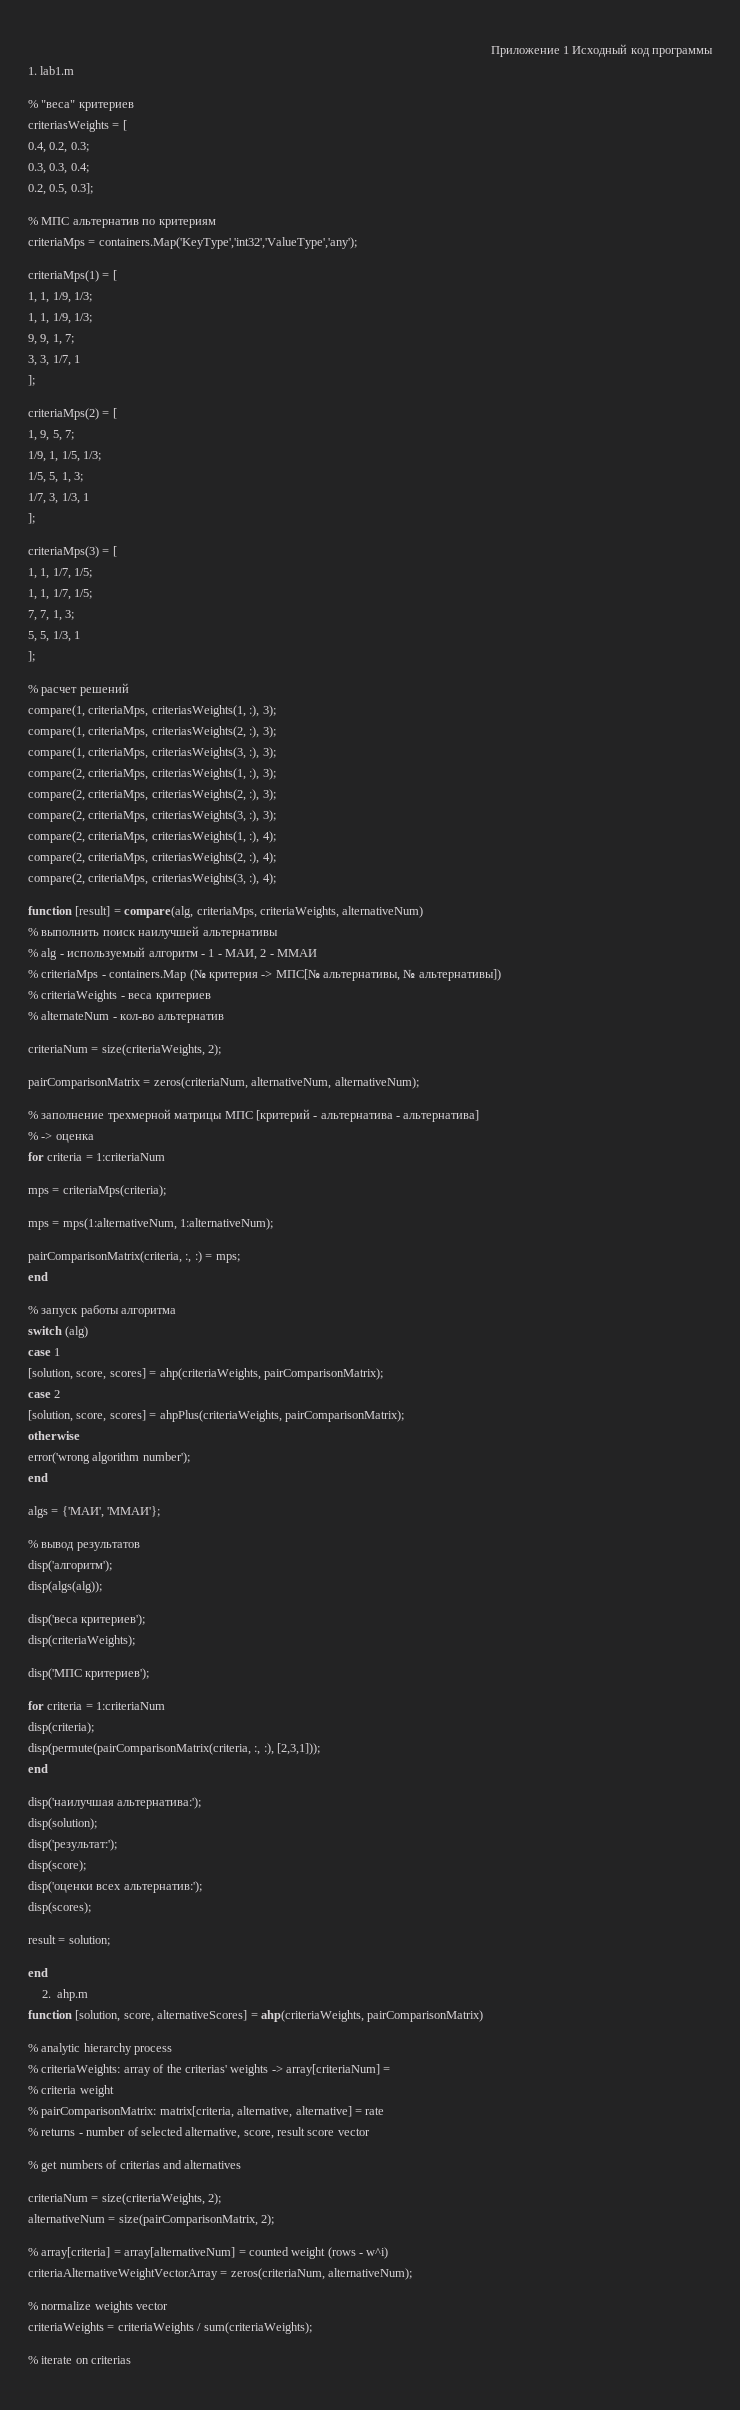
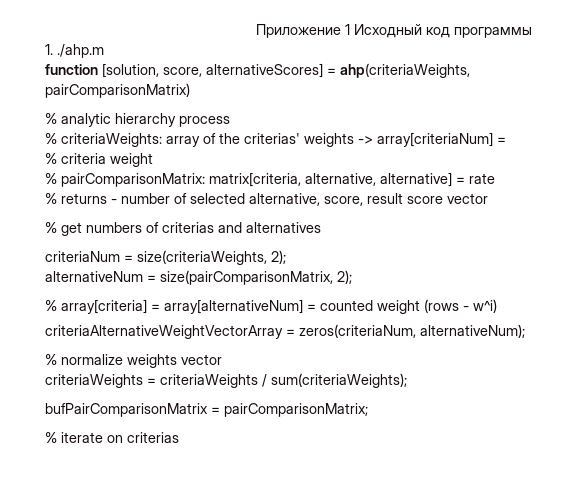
- 1. lab1.m
- % "веса" критериев
- criteriasWeights = [
- 0.4, 0.2, 0.3;
- 0.3, 0.3, 0.4;
- 0.2, 0.5, 0.3];
- % МПС альтернатив по критериям
- criteriaMps = containers.Map('KeyType','int32','ValueType','any');
- criteriaMps(1) = [
- 1, 1, 1/9, 1/3;
- 1, 1, 1/9, 1/3;
- 9, 9, 1, 7;
- 3, 3, 1/7, 1
- ];
- criteriaMps(2) = [
- 1, 9, 5, 7;
- 1/9, 1, 1/5, 1/3;
- 1/5, 5, 1, 3;
- 1/7, 3, 1/3, 1
- ];
- criteriaMps(3) = [
- 1, 1, 1/7, 1/5;
- 1, 1, 1/7, 1/5;
- 7, 7, 1, 3;
- 5, 5, 1/3, 1
- ];
- % расчет решений
- compare(1, criteriaMps, criteriasWeights(1, :), 3);
- compare(1, criteriaMps, criteriasWeights(2, :), 3);
- compare(1, criteriaMps, criteriasWeights(3, :), 3);
- compare(2, criteriaMps, criteriasWeights(1, :), 3);
- compare(2, criteriaMps, criteriasWeights(2, :), 3);
- compare(2, criteriaMps, criteriasWeights(3, :), 3);
- compare(2, criteriaMps, criteriasWeights(1, :), 4);
- compare(2, criteriaMps, criteriasWeights(2, :), 4);
- compare(2, criteriaMps, criteriasWeights(3, :), 4);
- function [result] = compare(alg, criteriaMps, criteriaWeights, alternativeNum)
- % выполнить поиск наилучшей альтернативы
- % alg - используемый алгоритм - 1 - МАИ, 2 - ММАИ
- % criteriaMps - containers.Map (№ критерия -> МПС[№ альтернативы, № альтернативы])
- % criteriaWeights - веса критериев
- % alternateNum - кол-во альтернатив
- criteriaNum = size(criteriaWeights, 2);
- pairComparisonMatrix = zeros(criteriaNum, alternativeNum, alternativeNum);
- % заполнение трехмерной матрицы МПС [критерий - альтернатива - альтернатива]
- % -> оценка
- for criteria = 1:criteriaNum
- mps = criteriaMps(criteria);
- mps = mps(1:alternativeNum, 1:alternativeNum);
- pairComparisonMatrix(criteria, :, :) = mps;
- end
- % запуск работы алгоритма
- switch (alg)
- case 1
- [solution, score, scores] = ahp(criteriaWeights, pairComparisonMatrix);
- case 2
- [solution, score, scores] = ahpPlus(criteriaWeights, pairComparisonMatrix);
- otherwise
- error('wrong algorithm number');
- end
- algs = {'МАИ', 'ММАИ'};
- % вывод результатов
- disp('алгоритм');
- disp(algs(alg));
- disp('веса критериев');
- disp(criteriaWeights);
- disp('МПС критериев');
- for criteria = 1:criteriaNum
- disp(criteria);
- disp(permute(pairComparisonMatrix(criteria, :, :), [2,3,1]));
- end
- disp('наилучшая альтернатива:');
- disp(solution);
- disp('результат:');
- disp(score);
- disp('оценки всех альтернатив:');
- disp(scores);
- result = solution;
- end
- 2. ahp.m
+ 1. ./ahp.m
+ bufPairComparisonMatrix = pairComparisonMatrix;

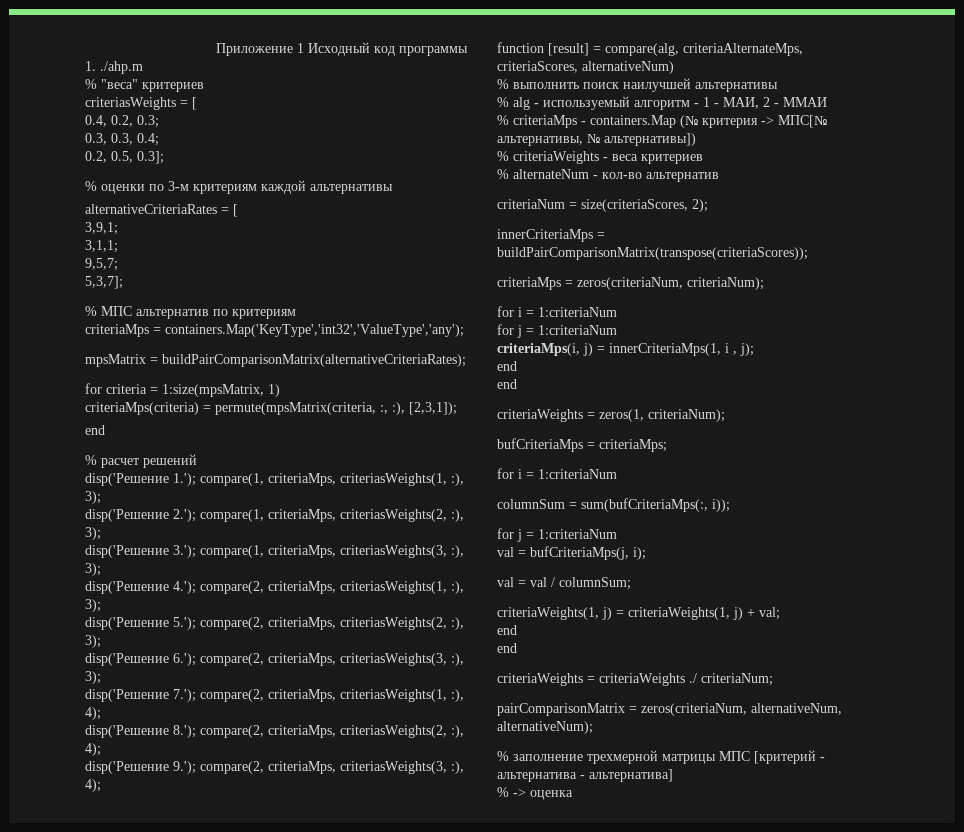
- function [solution, score, alternativeScores] = ahp(criteriaWeights, pairComparisonMatrix)
- % analytic hierarchy process
- % criteriaWeights: array of the criterias' weights -> array[criteriaNum] =
- % criteria weight
- % pairComparisonMatrix: matrix[criteria, alternative, alternative] = rate
- % returns - number of selected alternative, score, result score vector
- % get numbers of criterias and alternatives
+ % "веса" критериев
+ criteriasWeights = [
+ 0.4, 0.2, 0.3;
+ 0.3, 0.3, 0.4;
+ 0.2, 0.5, 0.3];
+ % оценки по 3-м критериям каждой альтернативы
+ alternativeCriteriaRates = [
+ 3,9,1;
+ 3,1,1;
+ 9,5,7;
+ 5,3,7];
+ % МПС альтернатив по критериям
+ criteriaMps = containers.Map('KeyType','int32','ValueType','any');
+ mpsMatrix = buildPairComparisonMatrix(alternativeCriteriaRates);
+ for criteria = 1:size(mpsMatrix, 1)
+ criteriaMps(criteria) = permute(mpsMatrix(criteria, :, :), [2,3,1]);
+ end
+ % расчет решений
+ disp('Решение 1.'); compare(1, criteriaMps, criteriasWeights(1, :), 3);
+ disp('Решение 2.'); compare(1, criteriaMps, criteriasWeights(2, :), 3);
+ disp('Решение 3.'); compare(1, criteriaMps, criteriasWeights(3, :), 3);
+ disp('Решение 4.'); compare(2, criteriaMps, criteriasWeights(1, :), 3);
+ disp('Решение 5.'); compare(2, criteriaMps, criteriasWeights(2, :), 3);
+ disp('Решение 6.'); compare(2, criteriaMps, criteriasWeights(3, :), 3);
+ disp('Решение 7.'); compare(2, criteriaMps, criteriasWeights(1, :), 4);
+ disp('Решение 8.'); compare(2, criteriaMps, criteriasWeights(2, :), 4);
+ disp('Решение 9.'); compare(2, criteriaMps, criteriasWeights(3, :), 4);
+ function [result] = compare(alg, criteriaAlternateMps, criteriaScores, alternativeNum)
+ % выполнить поиск наилучшей альтернативы
+ % alg - используемый алгоритм - 1 - МАИ, 2 - ММАИ
+ % criteriaMps - containers.Map (№ критерия -> МПС[№ альтернативы, № альтернативы])
+ % criteriaWeights - веса критериев
+ % alternateNum - кол-во альтернатив
- criteriaNum = size(criteriaWeights, 2);
- alternativeNum = size(pairComparisonMatrix, 2);
- % array[criteria] = array[alternativeNum] = counted weight (rows - w^i)
- criteriaAlternativeWeightVectorArray = zeros(criteriaNum, alternativeNum);
- % normalize weights vector
- criteriaWeights = criteriaWeights / sum(criteriaWeights);
- bufPairComparisonMatrix = pairComparisonMatrix;
- % iterate on criterias
+ criteriaNum = size(criteriaScores, 2);
+ innerCriteriaMps = buildPairComparisonMatrix(transpose(criteriaScores));
+ criteriaMps = zeros(criteriaNum, criteriaNum);
+ for i = 1:criteriaNum
+ for j = 1:criteriaNum
+ criteriaMps(i, j) = innerCriteriaMps(1, i , j);
+ end
+ end
+ criteriaWeights = zeros(1, criteriaNum);
+ bufCriteriaMps = criteriaMps;
+ for i = 1:criteriaNum
+ columnSum = sum(bufCriteriaMps(:, i));
+ for j = 1:criteriaNum
+ val = bufCriteriaMps(j, i);
+ val = val / columnSum;
+ criteriaWeights(1, j) = criteriaWeights(1, j) + val;
+ end
+ end
+ criteriaWeights = criteriaWeights ./ criteriaNum;
+ pairComparisonMatrix = zeros(criteriaNum, alternativeNum, alternativeNum);
+ % заполнение трехмерной матрицы МПС [критерий - альтернатива - альтернатива]
+ % -> оценка

